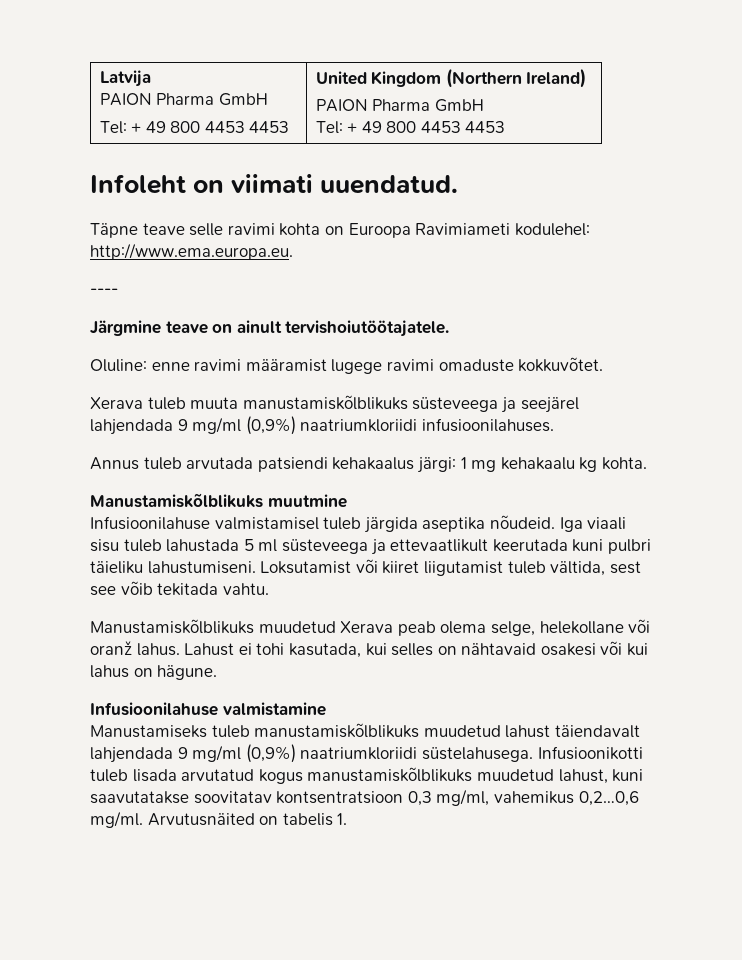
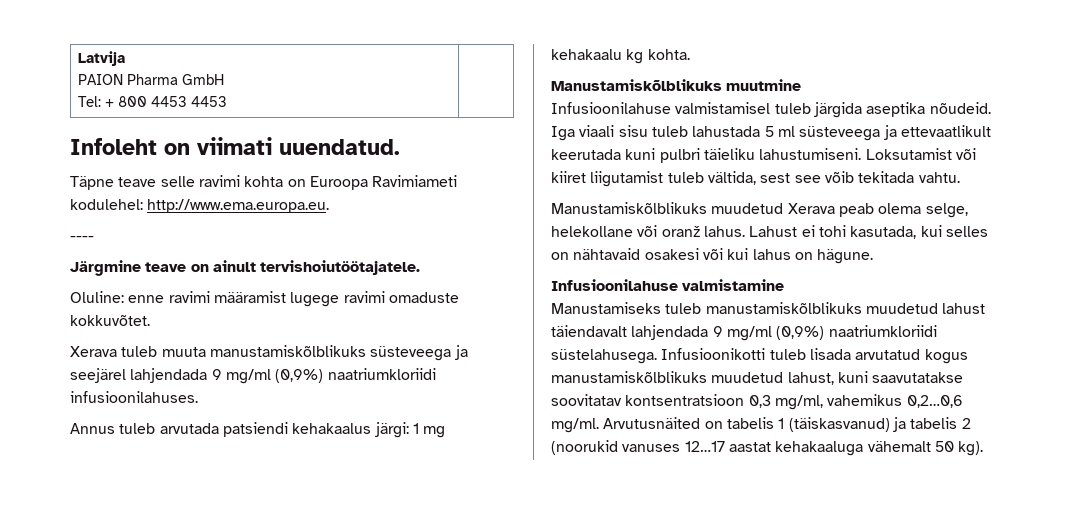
  Latvija
  PAION Pharma GmbH
- Tel: + 49 800 4453 4453 | United Kingdom (Northern Ireland)
- PAION Pharma GmbH
- Tel: + 49 800 4453 4453
+ Tel: + 800 4453 4453 |
- Arvutusnäited on tabelis 1.
+ Arvutusnäited on tabelis 1 (täiskasvanud) ja tabelis 2 (noorukid vanuses 12…17 aastat kehakaaluga vähemalt 50 kg).

